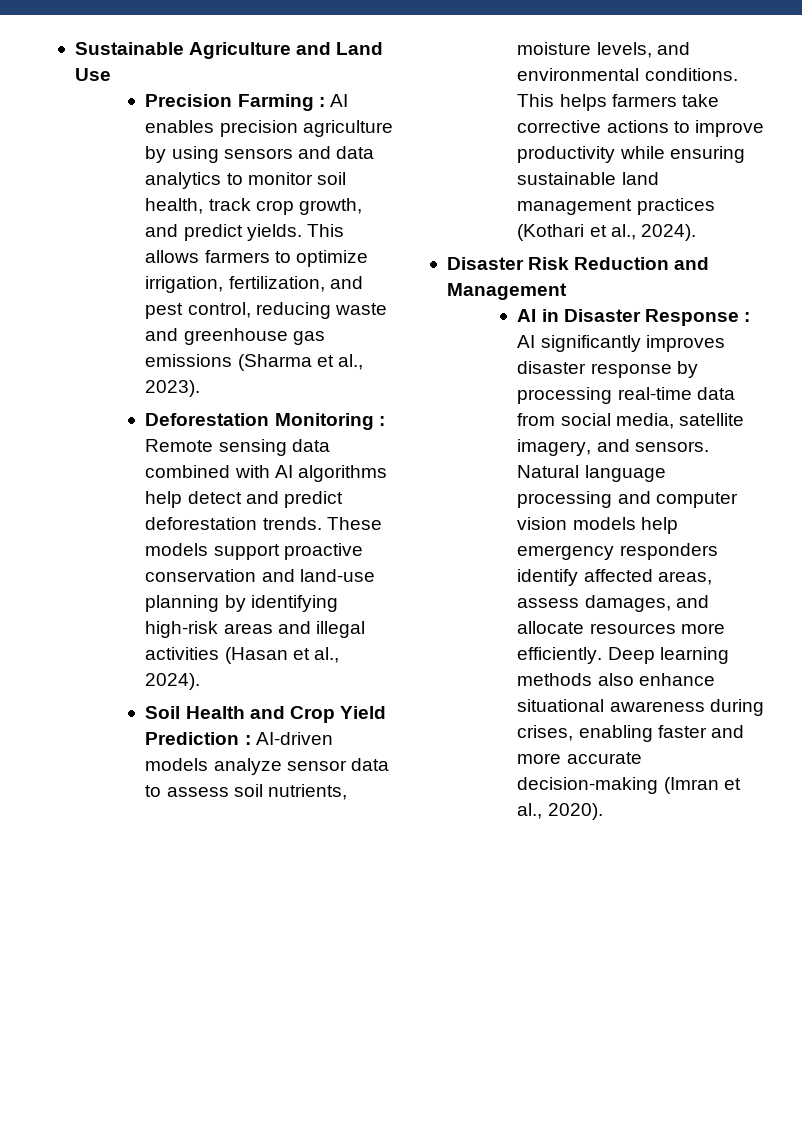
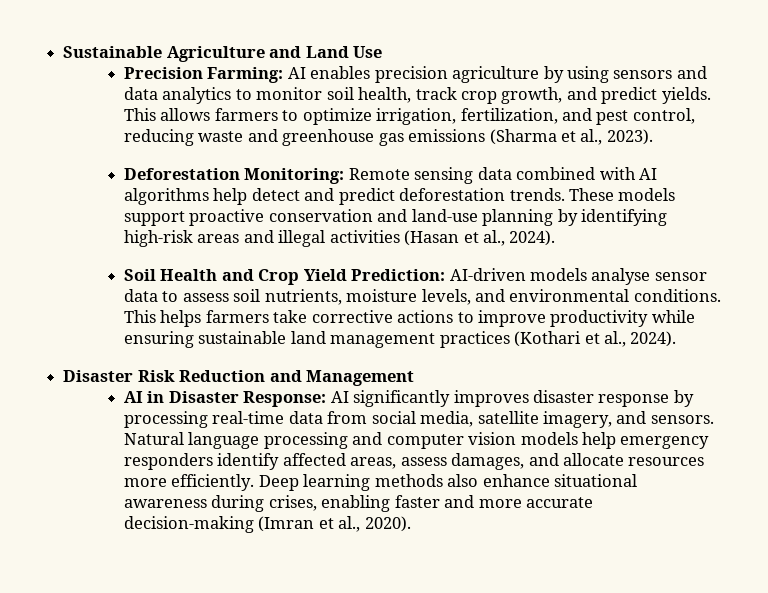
- Precision Farming : AI enables precision agriculture by using sensors and data analytics to monitor soil health, track crop growth, and predict yields.
+ Precision Farming: AI enables precision agriculture by using sensors and data analytics to monitor soil health, track crop growth, and predict yields.
- Deforestation Monitoring : Remote sensing data combined with AI algorithms help detect and predict deforestation trends.
+ Deforestation Monitoring: Remote sensing data combined with AI algorithms help detect and predict deforestation trends.
- Soil Health and Crop Yield Prediction : AI-driven models analyze sensor data to assess soil nutrients, moisture levels, and environmental conditions.
+ Soil Health and Crop Yield Prediction: AI-driven models analyse sensor data to assess soil nutrients, moisture levels, and environmental conditions.
- AI in Disaster Response : AI significantly improves disaster response by processing real-time data from social media, satellite imagery, and sensors.
+ AI in Disaster Response: AI significantly improves disaster response by processing real-time data from social media, satellite imagery, and sensors.

